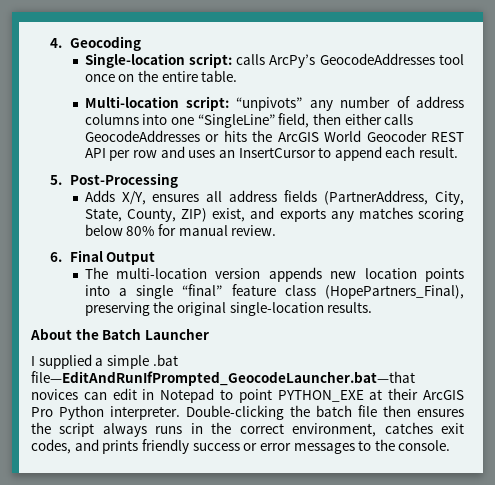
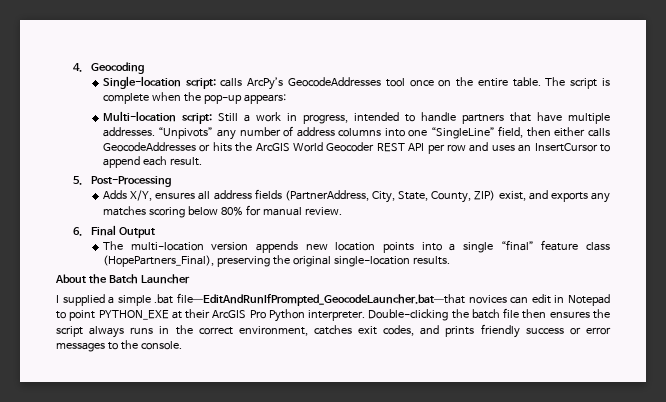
- Single-location script: calls ArcPy’s GeocodeAddresses tool once on the entire table.
- Multi-location script: “unpivots” any number of address columns into one “SingleLine” field, then either calls GeocodeAddresses or hits the ArcGIS World Geocoder REST API per row and uses an InsertCursor to append each result.
+ Single-location script: calls ArcPy’s GeocodeAddresses tool once on the entire table. The script is complete when the pop-up appears:
+ Multi-location script: Still a work in progress, intended to handle partners that have multiple addresses. “Unpivots” any number of address columns into one “SingleLine” field, then either calls GeocodeAddresses or hits the ArcGIS World Geocoder REST API per row and uses an InsertCursor to append each result.

